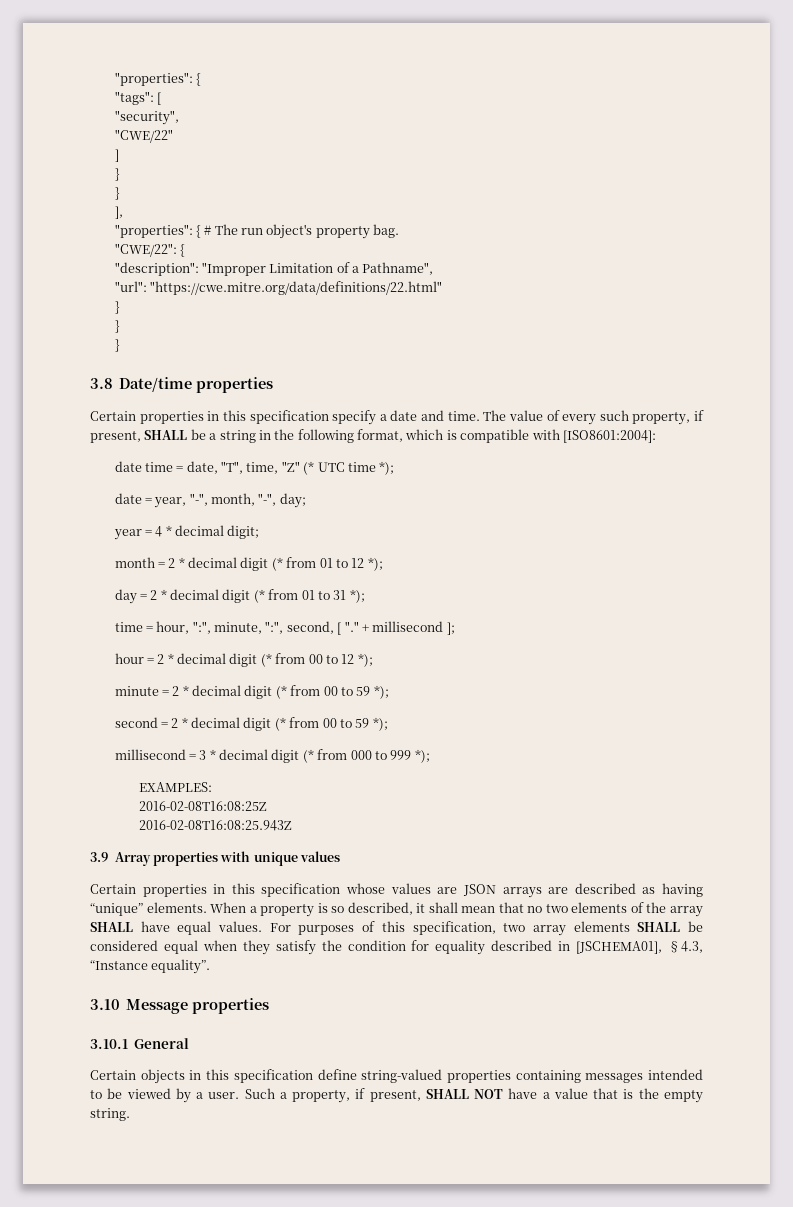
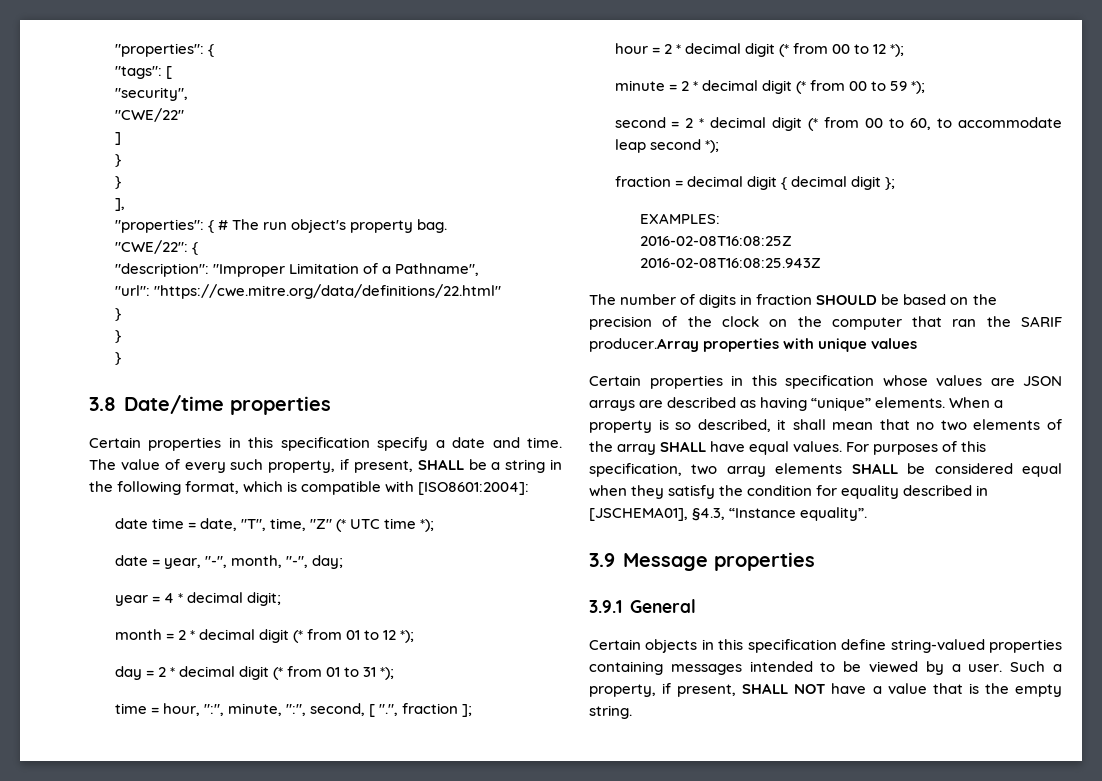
- time = hour, ":", minute, ":", second, [ "." + millisecond ];
+ time = hour, ":", minute, ":", second, [ ".", fraction ];
- second = 2 * decimal digit (* from 00 to 59 *);
- millisecond = 3 * decimal digit (* from 000 to 999 *);
+ second = 2 * decimal digit (* from 00 to 60, to accommodate leap second *);
+ fraction = decimal digit { decimal digit };
  EXAMPLES:
  2016-02-08T16:08:25Z
  2016-02-08T16:08:25.943Z
- 3.9 Array properties with unique values
+ The number of digits in fraction SHOULD be based on the precision of the clock on the computer that ran the SARIF producer.Array properties with unique values
- 3.10 Message properties
+ 3.9 Message properties
- 3.10.1 General
+ 3.9.1 General

